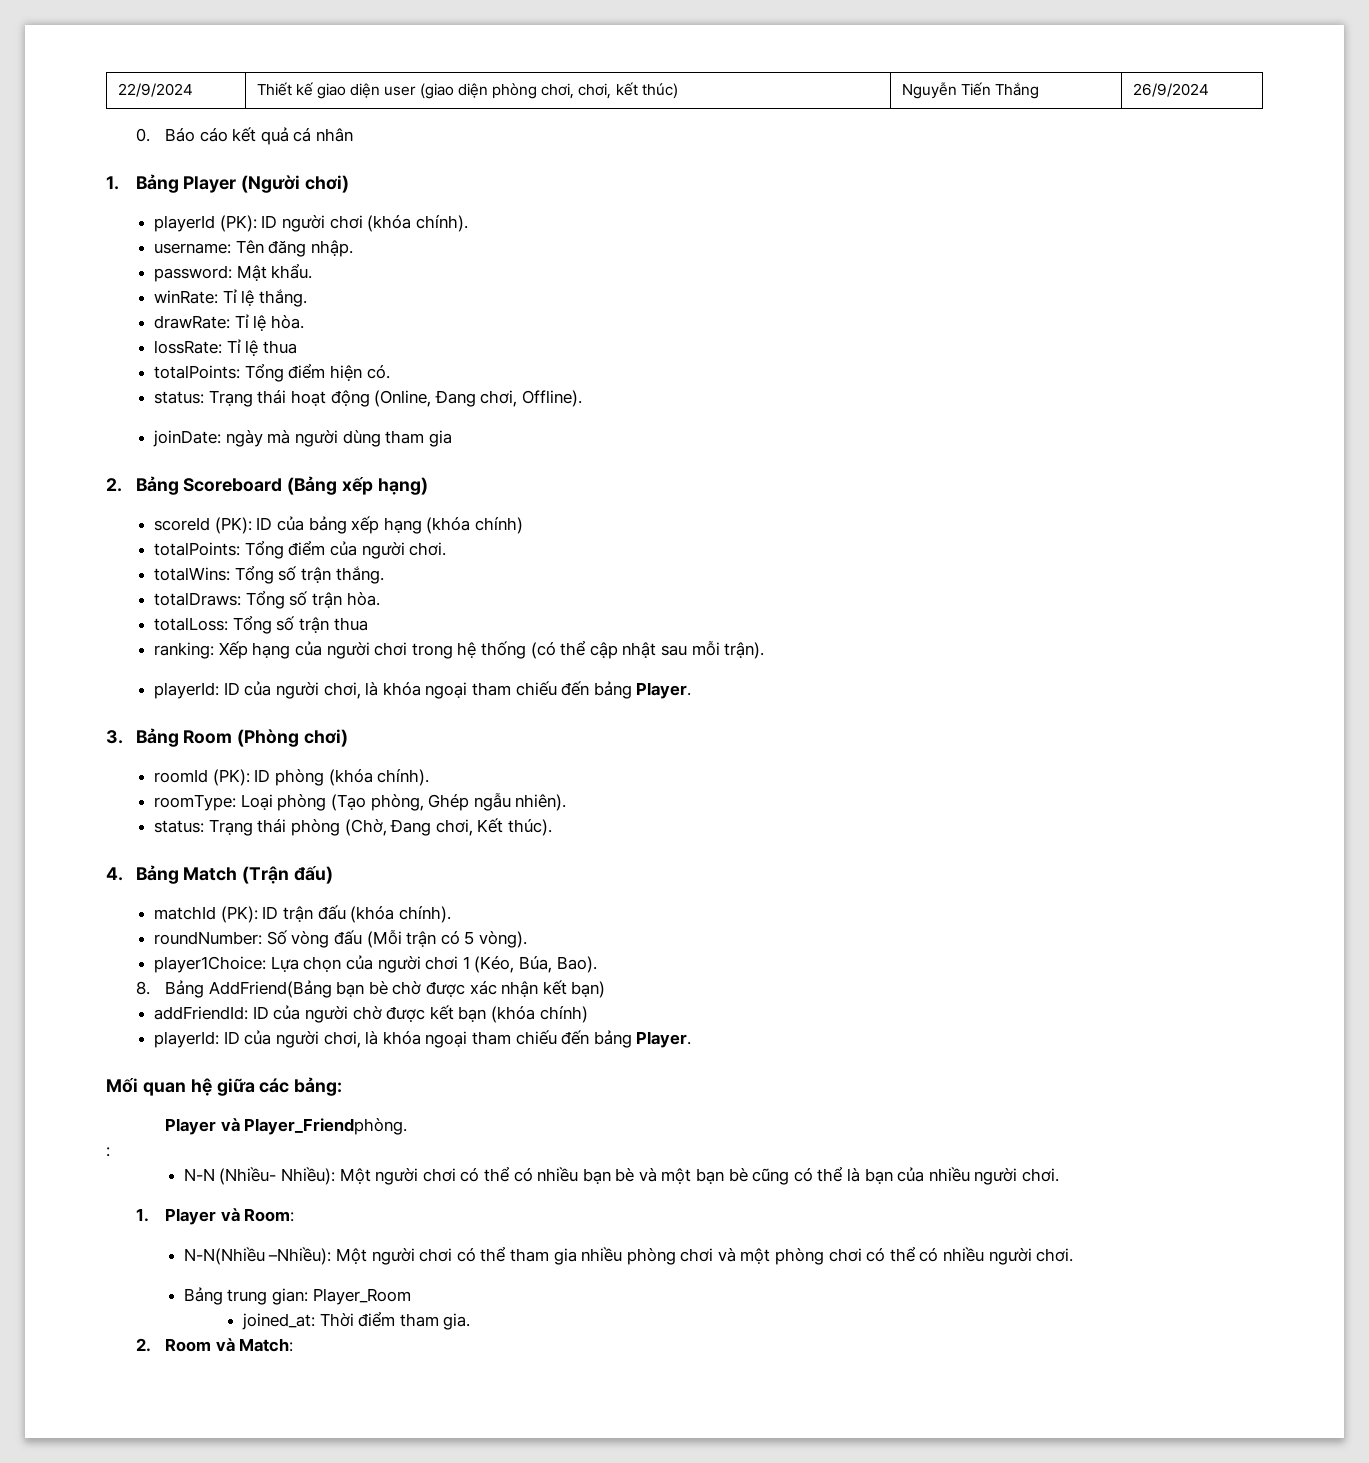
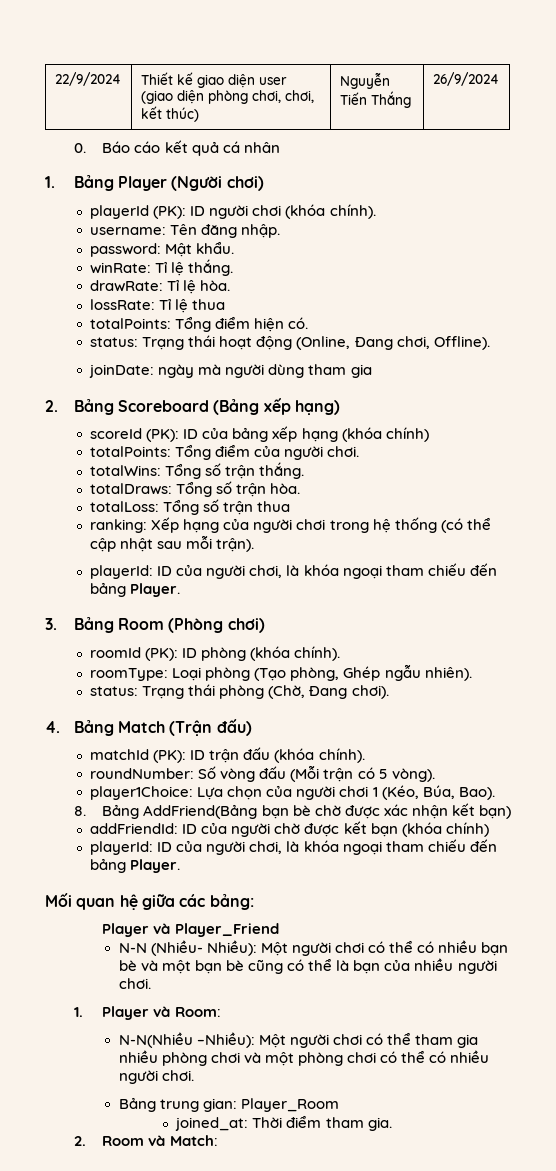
- status: Trạng thái phòng (Chờ, Đang chơi, Kết thúc).
+ status: Trạng thái phòng (Chờ, Đang chơi).
- Player và Player_Friendphòng.
- :
+ Player và Player_Friend

